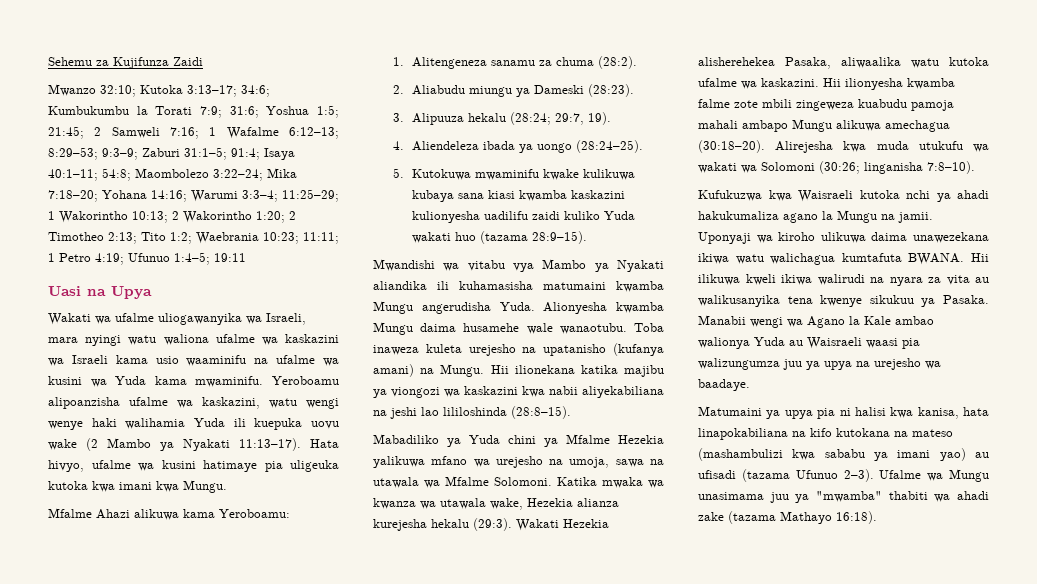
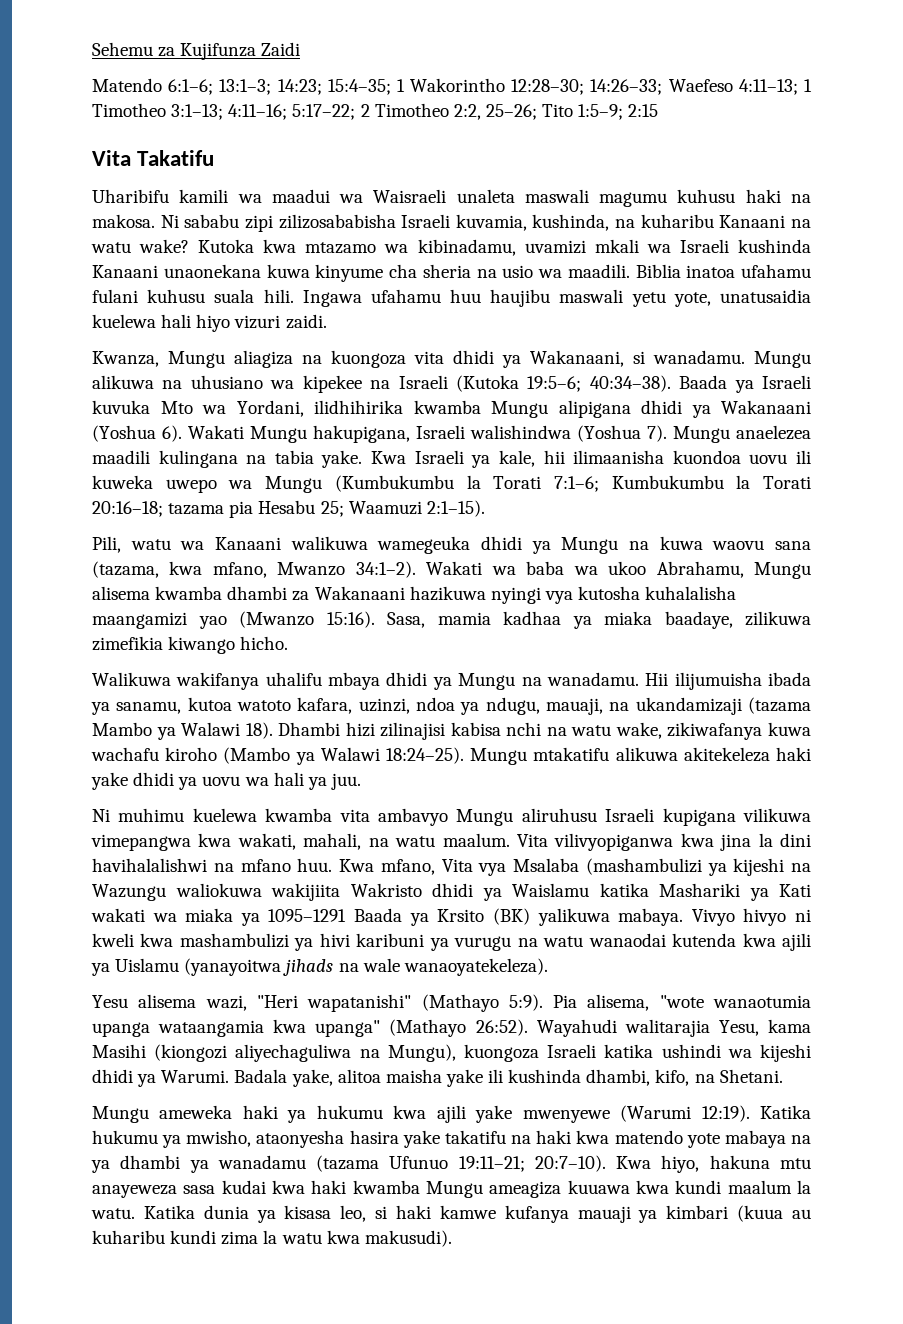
- Mwanzo 32:10; Kutoka 3:13–17; 34:6; Kumbukumbu la Torati 7:9; 31:6; Yoshua 1:5; 21:45; 2 Samweli 7:16; 1 Wafalme 6:12–13; 8:29–53; 9:3–9; Zaburi 31:1–5; 91:4; Isaya 40:1–11; 54:8; Maombolezo 3:22–24; Mika 7:18–20; Yohana 14:16; Warumi 3:3–4; 11:25–29; 1 Wakorintho 10:13; 2 Wakorintho 1:20; 2 Timotheo 2:13; Tito 1:2; Waebrania 10:23; 11:11; 1 Petro 4:19; Ufunuo 1:4–5; 19:11
- Uasi na Upya
- Wakati wa ufalme uliogawanyika wa Israeli, mara nyingi watu waliona ufalme wa kaskazini wa Israeli kama usio waaminifu na ufalme wa kusini wa Yuda kama mwaminifu. Yeroboamu alipoanzisha ufalme wa kaskazini, watu wengi wenye haki walihamia Yuda ili kuepuka uovu wake (2 Mambo ya Nyakati 11:13–17). Hata hivyo, ufalme wa kusini hatimaye pia uligeuka kutoka kwa imani kwa Mungu.
- Mfalme Ahazi alikuwa kama Yeroboamu:
- 1. Alitengeneza sanamu za chuma (28:2).
- 2. Aliabudu miungu ya Dameski (28:23).
- 3. Alipuuza hekalu (28:24; 29:7, 19).
- 4. Aliendeleza ibada ya uongo (28:24–25).
- 5. Kutokuwa mwaminifu kwake kulikuwa kubaya sana kiasi kwamba kaskazini kulionyesha uadilifu zaidi kuliko Yuda wakati huo (tazama 28:9–15).
- Mwandishi wa vitabu vya Mambo ya Nyakati aliandika ili kuhamasisha matumaini kwamba Mungu angerudisha Yuda. Alionyesha kwamba Mungu daima husamehe wale wanaotubu. Toba inaweza kuleta urejesho na upatanisho (kufanya amani) na Mungu. Hii ilionekana katika majibu ya viongozi wa kaskazini kwa nabii aliyekabiliana na jeshi lao lililoshinda (28:8–15).
- Mabadiliko ya Yuda chini ya Mfalme Hezekia yalikuwa mfano wa urejesho na umoja, sawa na utawala wa Mfalme Solomoni. Katika mwaka wa kwanza wa utawala wake, Hezekia alianza kurejesha hekalu (29:3). Wakati Hezekia alisherehekea Pasaka, aliwaalika watu kutoka ufalme wa kaskazini. Hii ilionyesha kwamba falme zote mbili zingeweza kuabudu pamoja mahali ambapo Mungu alikuwa amechagua (30:18–20). Alirejesha kwa muda utukufu wa wakati wa Solomoni (30:26; linganisha 7:8–10).
- Kufukuzwa kwa Waisraeli kutoka nchi ya ahadi hakukumaliza agano la Mungu na jamii. Uponyaji wa kiroho ulikuwa daima unawezekana ikiwa watu walichagua kumtafuta BWANA. Hii ilikuwa kweli ikiwa walirudi na nyara za vita au walikusanyika tena kwenye sikukuu ya Pasaka. Manabii wengi wa Agano la Kale ambao walionya Yuda au Waisraeli waasi pia walizungumza juu ya upya na urejesho wa baadaye.
- Matumaini ya upya pia ni halisi kwa kanisa, hata linapokabiliana na kifo kutokana na mateso (mashambulizi kwa sababu ya imani yao) au ufisadi (tazama Ufunuo 2–3). Ufalme wa Mungu unasimama juu ya "mwamba" thabiti wa ahadi zake (tazama Mathayo 16:18).
+ Matendo 6:1–6; 13:1–3; 14:23; 15:4–35; 1 Wakorintho 12:28–30; 14:26–33; Waefeso 4:11–13; 1 Timotheo 3:1–13; 4:11–16; 5:17–22; 2 Timotheo 2:2, 25–26; Tito 1:5–9; 2:15
+ Vita Takatifu
+ Uharibifu kamili wa maadui wa Waisraeli unaleta maswali magumu kuhusu haki na makosa. Ni sababu zipi zilizosababisha Israeli kuvamia, kushinda, na kuharibu Kanaani na watu wake? Kutoka kwa mtazamo wa kibinadamu, uvamizi mkali wa Israeli kushinda Kanaani unaonekana kuwa kinyume cha sheria na usio wa maadili. Biblia inatoa ufahamu fulani kuhusu suala hili. Ingawa ufahamu huu haujibu maswali yetu yote, unatusaidia kuelewa hali hiyo vizuri zaidi.
+ Kwanza, Mungu aliagiza na kuongoza vita dhidi ya Wakanaani, si wanadamu. Mungu alikuwa na uhusiano wa kipekee na Israeli (Kutoka 19:5–6; 40:34–38). Baada ya Israeli kuvuka Mto wa Yordani, ilidhihirika kwamba Mungu alipigana dhidi ya Wakanaani (Yoshua 6). Wakati Mungu hakupigana, Israeli walishindwa (Yoshua 7). Mungu anaelezea maadili kulingana na tabia yake. Kwa Israeli ya kale, hii ilimaanisha kuondoa uovu ili kuweka uwepo wa Mungu (Kumbukumbu la Torati 7:1–6; Kumbukumbu la Torati 20:16–18; tazama pia Hesabu 25; Waamuzi 2:1–15).
+ Pili, watu wa Kanaani walikuwa wamegeuka dhidi ya Mungu na kuwa waovu sana (tazama, kwa mfano, Mwanzo 34:1–2). Wakati wa baba wa ukoo Abrahamu, Mungu alisema kwamba dhambi za Wakanaani hazikuwa nyingi vya kutosha kuhalalisha maangamizi yao (Mwanzo 15:16). Sasa, mamia kadhaa ya miaka baadaye, zilikuwa zimefikia kiwango hicho.
+ Walikuwa wakifanya uhalifu mbaya dhidi ya Mungu na wanadamu. Hii ilijumuisha ibada ya sanamu, kutoa watoto kafara, uzinzi, ndoa ya ndugu, mauaji, na ukandamizaji (tazama Mambo ya Walawi 18). Dhambi hizi zilinajisi kabisa nchi na watu wake, zikiwafanya kuwa wachafu kiroho (Mambo ya Walawi 18:24–25). Mungu mtakatifu alikuwa akitekeleza haki yake dhidi ya uovu wa hali ya juu.
+ Ni muhimu kuelewa kwamba vita ambavyo Mungu aliruhusu Israeli kupigana vilikuwa vimepangwa kwa wakati, mahali, na watu maalum. Vita vilivyopiganwa kwa jina la dini havihalalishwi na mfano huu. Kwa mfano, Vita vya Msalaba (mashambulizi ya kijeshi na Wazungu waliokuwa wakijiita Wakristo dhidi ya Waislamu katika Mashariki ya Kati wakati wa miaka ya 1095–1291 Baada ya Krsito (BK) yalikuwa mabaya. Vivyo hivyo ni kweli kwa mashambulizi ya hivi karibuni ya vurugu na watu wanaodai kutenda kwa ajili ya Uislamu (yanayoitwa jihads na wale wanaoyatekeleza).
+ Yesu alisema wazi, "Heri wapatanishi" (Mathayo 5:9). Pia alisema, "wote wanaotumia upanga wataangamia kwa upanga" (Mathayo 26:52). Wayahudi walitarajia Yesu, kama Masihi (kiongozi aliyechaguliwa na Mungu), kuongoza Israeli katika ushindi wa kijeshi dhidi ya Warumi. Badala yake, alitoa maisha yake ili kushinda dhambi, kifo, na Shetani.
+ Mungu ameweka haki ya hukumu kwa ajili yake mwenyewe (Warumi 12:19). Katika hukumu ya mwisho, ataonyesha hasira yake takatifu na haki kwa matendo yote mabaya na ya dhambi ya wanadamu (tazama Ufunuo 19:11–21; 20:7–10). Kwa hiyo, hakuna mtu anayeweza sasa kudai kwa haki kwamba Mungu ameagiza kuuawa kwa kundi maalum la watu. Katika dunia ya kisasa leo, si haki kamwe kufanya mauaji ya kimbari (kuua au kuharibu kundi zima la watu kwa makusudi).

